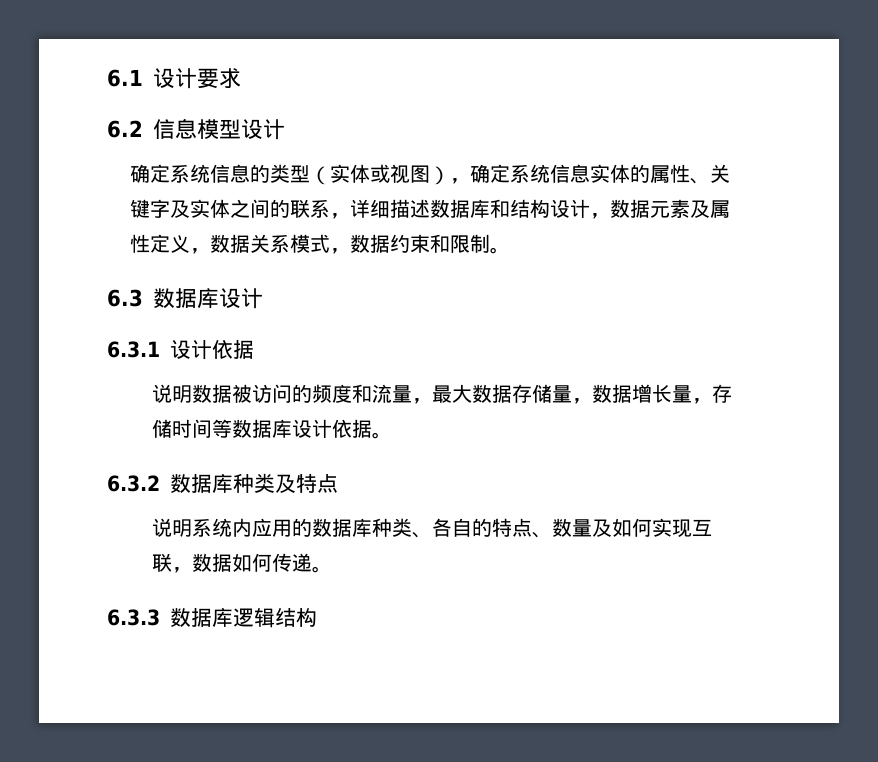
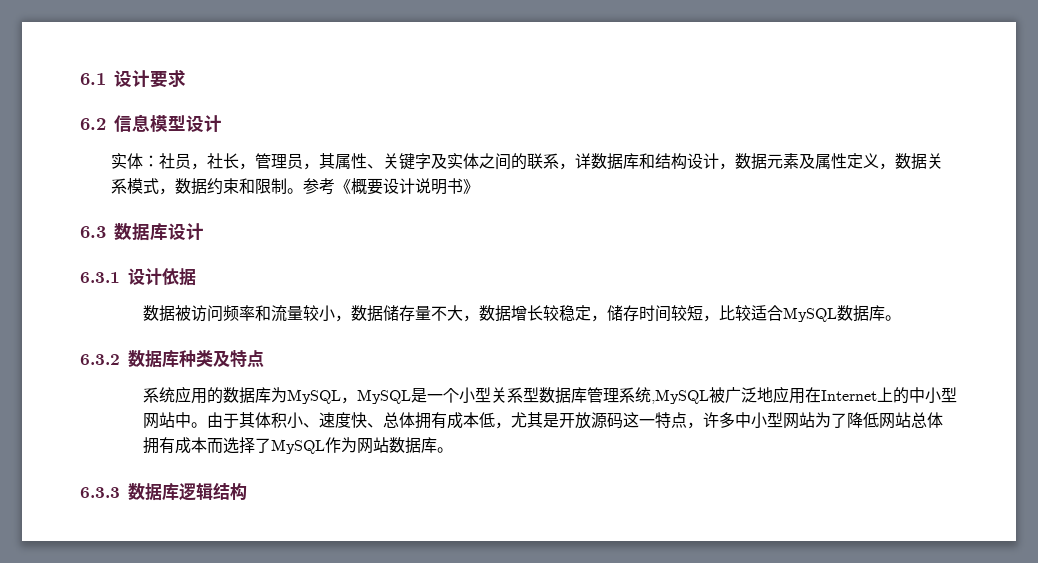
- 确定系统信息的类型（实体或视图），确定系统信息实体的属性、关键字及实体之间的联系，详细描述数据库和结构设计，数据元素及属性定义，数据关系模式，数据约束和限制。
+ 实体：社员，社长，管理员，其属性、关键字及实体之间的联系，详数据库和结构设计，数据元素及属性定义，数据关系模式，数据约束和限制。参考《概要设计说明书》
- 说明数据被访问的频度和流量，最大数据存储量，数据增长量，存储时间等数据库设计依据。
+ 数据被访问频率和流量较小，数据储存量不大，数据增长较稳定，储存时间较短，比较适合MySQL数据库。
- 说明系统内应用的数据库种类、各自的特点、数量及如何实现互联，数据如何传递。
+ 系统应用的数据库为MySQL，MySQL是一个小型关系型数据库管理系统,MySQL被广泛地应用在Internet上的中小型网站中。由于其体积小、速度快、总体拥有成本低，尤其是开放源码这一特点，许多中小型网站为了降低网站总体拥有成本而选择了MySQL作为网站数据库。

